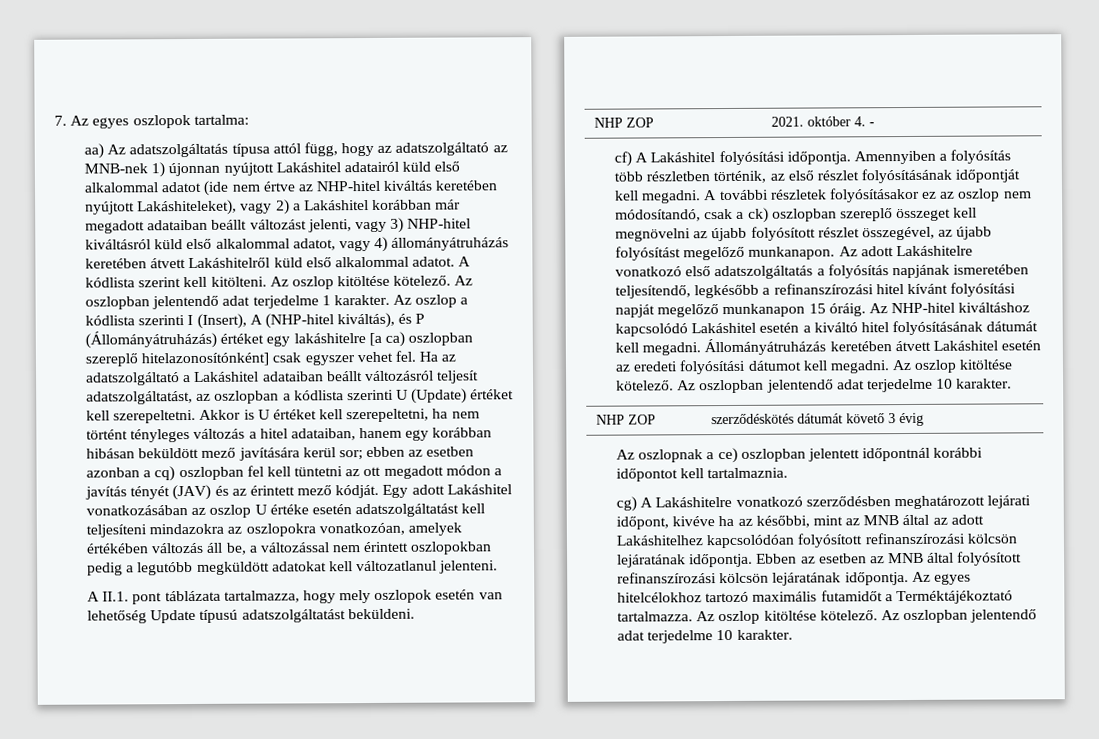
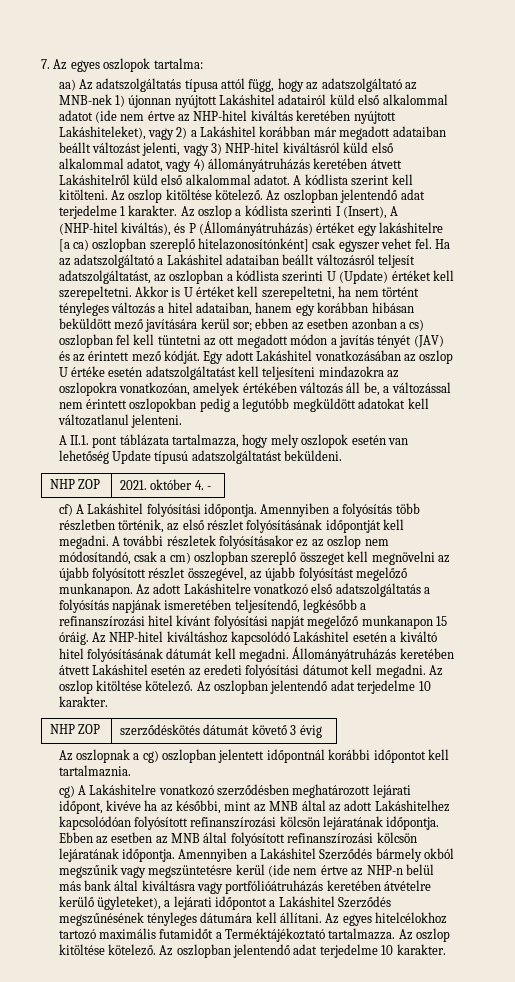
- Akkor is U értéket kell szerepeltetni, ha nem történt tényleges változás a hitel adataiban, hanem egy korábban hibásan beküldött mező javítására kerül sor; ebben az esetben azonban a cq) oszlopban fel kell tüntetni az ott megadott módon a javítás tényét (JAV) és az érintett mező kódját.
+ Akkor is U értéket kell szerepeltetni, ha nem történt tényleges változás a hitel adataiban, hanem egy korábban hibásan beküldött mező javítására kerül sor; ebben az esetben azonban a cs) oszlopban fel kell tüntetni az ott megadott módon a javítás tényét (JAV) és az érintett mező kódját.
- A további részletek folyósításakor ez az oszlop nem módosítandó, csak a ck) oszlopban szereplő összeget kell megnövelni az újabb folyósított részlet összegével, az újabb folyósítást megelőző munkanapon.
+ A további részletek folyósításakor ez az oszlop nem módosítandó, csak a cm) oszlopban szereplő összeget kell megnövelni az újabb folyósított részlet összegével, az újabb folyósítást megelőző munkanapon.
- Az oszlopnak a ce) oszlopban jelentett időpontnál korábbi időpontot kell tartalmaznia.
+ Az oszlopnak a cg) oszlopban jelentett időpontnál korábbi időpontot kell tartalmaznia.
+ Amennyiben a Lakáshitel Szerződés bármely okból megszűnik vagy megszüntetésre kerül (ide nem értve az NHP-n belül más bank által kiváltásra vagy portfólióátruházás keretében átvételre kerülő ügyleteket), a lejárati időpontot a Lakáshitel Szerződés megszűnésének tényleges dátumára kell állítani.

